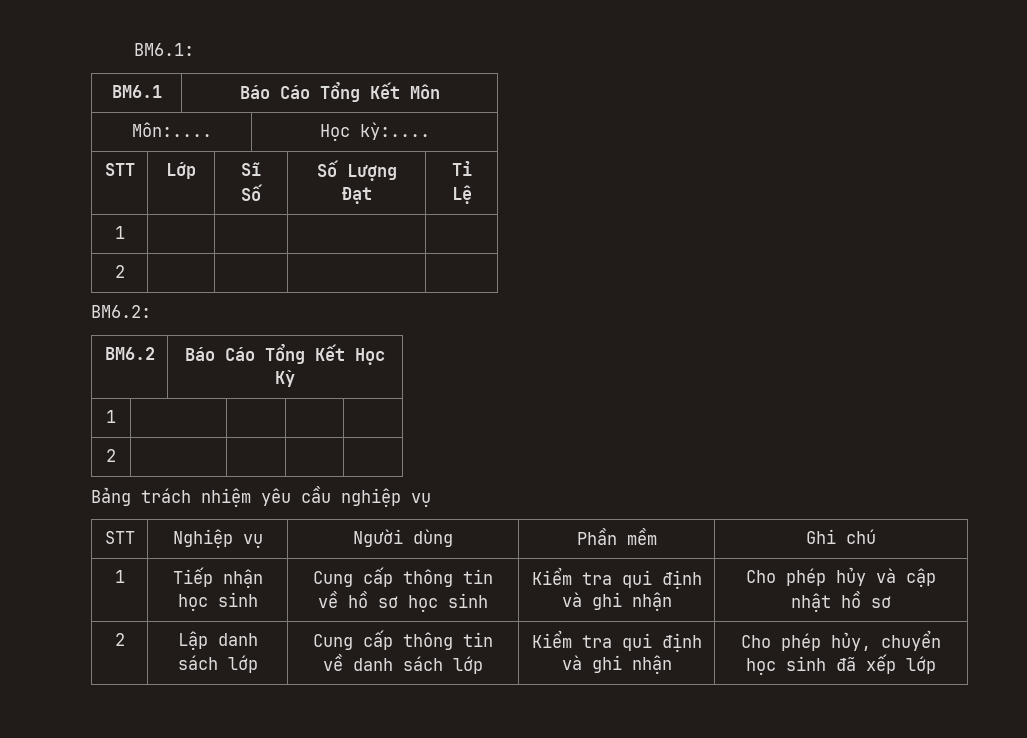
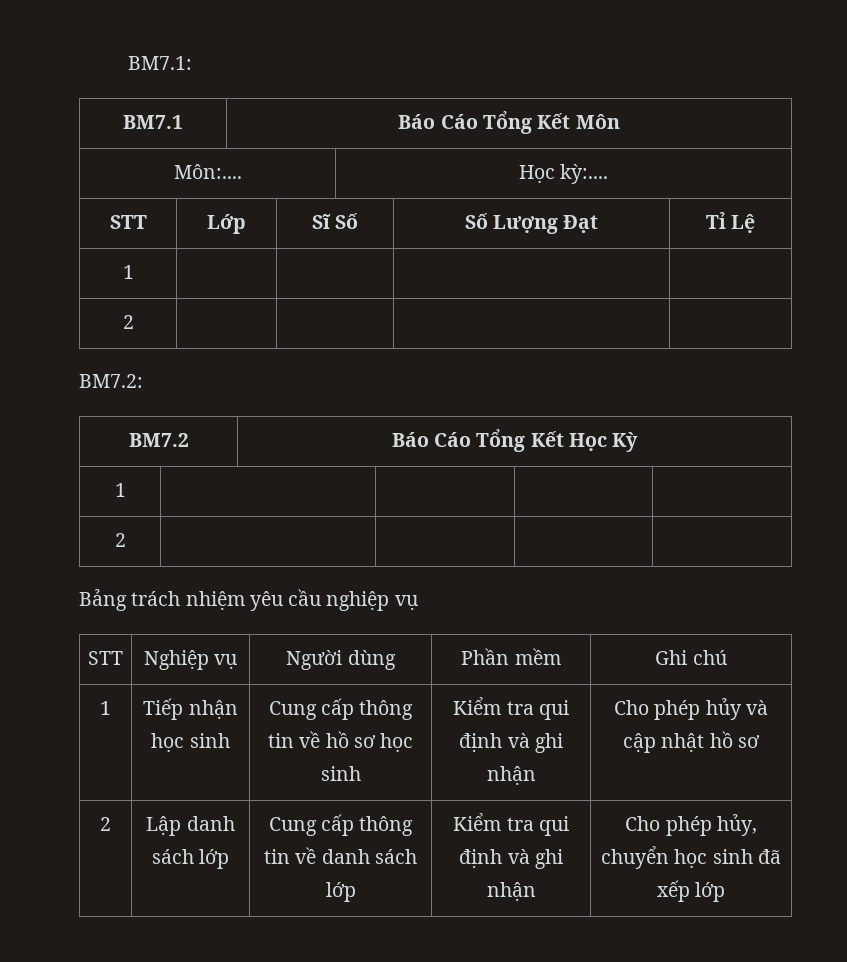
- BM6.1:
- BM6.1 | Báo Cáo Tổng Kết Môn
+ BM7.1:
+ BM7.1 | Báo Cáo Tổng Kết Môn
- BM6.2:
- BM6.2 | Báo Cáo Tổng Kết Học Kỳ
+ BM7.2:
+ BM7.2 | Báo Cáo Tổng Kết Học Kỳ

